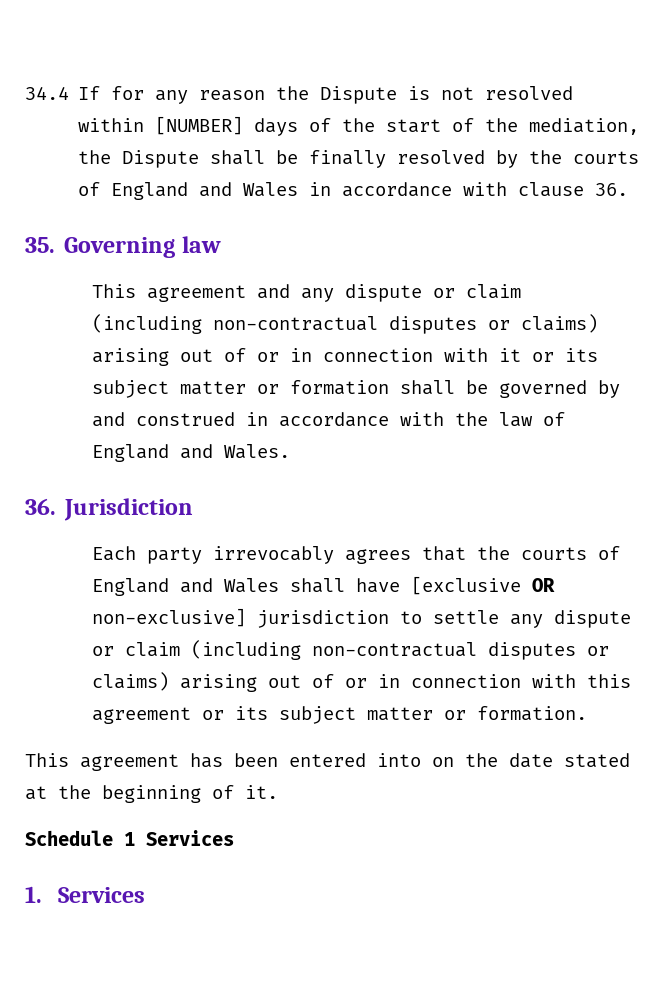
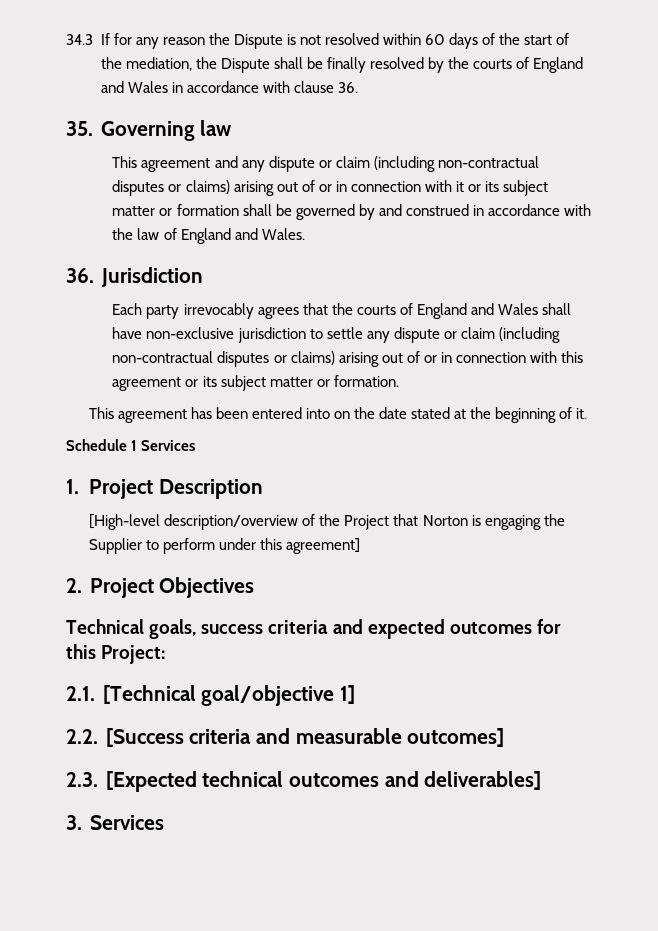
- 34.4 If for any reason the Dispute is not resolved within [NUMBER] days of the start of the mediation, the Dispute shall be finally resolved by the courts of England and Wales in accordance with clause 36.
+ 34.3 If for any reason the Dispute is not resolved within 60 days of the start of the mediation, the Dispute shall be finally resolved by the courts of England and Wales in accordance with clause 36.
- Each party irrevocably agrees that the courts of England and Wales shall have [exclusive OR non-exclusive] jurisdiction to settle any dispute or claim (including non-contractual disputes or claims) arising out of or in connection with this agreement or its subject matter or formation.
+ Each party irrevocably agrees that the courts of England and Wales shall have non-exclusive jurisdiction to settle any dispute or claim (including non-contractual disputes or claims) arising out of or in connection with this agreement or its subject matter or formation.
- 1. Services
+ 1. Project Description
+ [High-level description/overview of the Project that Norton is engaging the Supplier to perform under this agreement]
+ 2. Project Objectives
+ Technical goals, success criteria and expected outcomes for this Project:
+ 2.1. [Technical goal/objective 1]
+ 2.2. [Success criteria and measurable outcomes]
+ 2.3. [Expected technical outcomes and deliverables]
+ 3. Services

